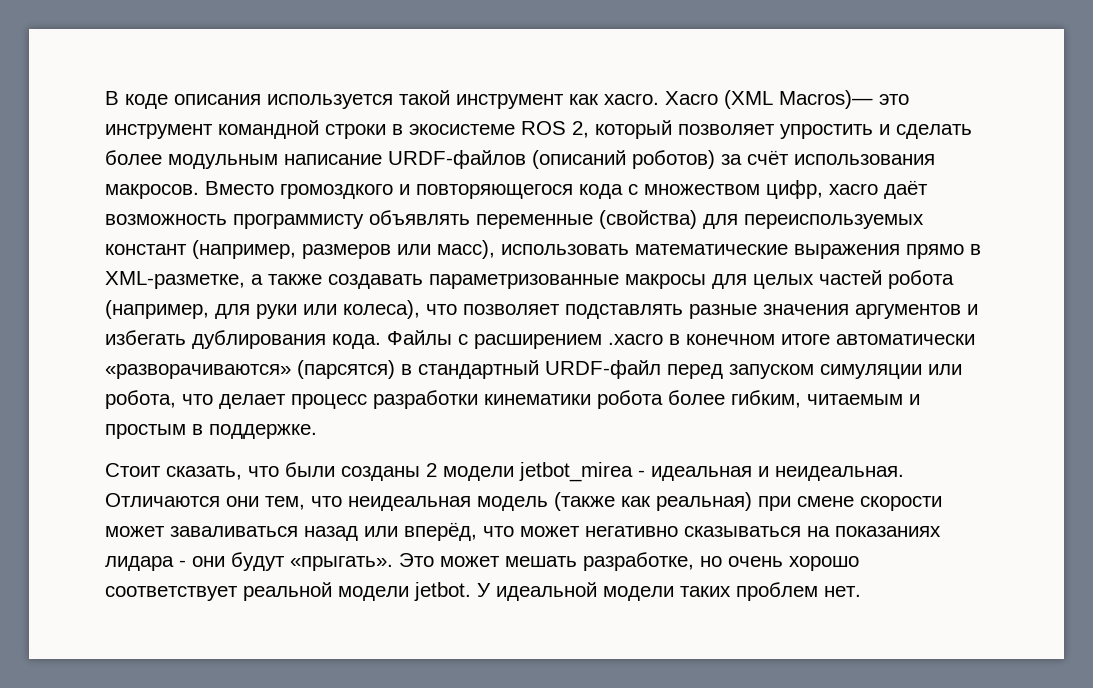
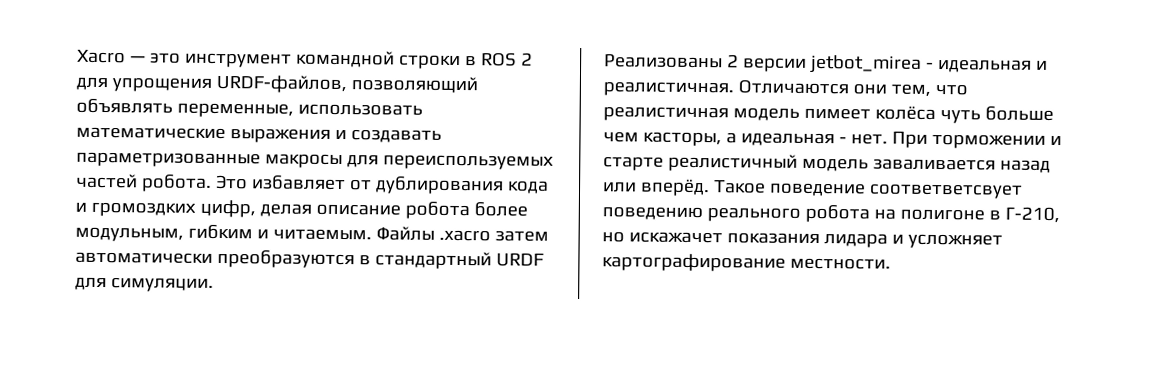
- В коде описания используется такой инструмент как xacro. Xacro (XML Macros)— это инструмент командной строки в экосистеме ROS 2, который позволяет упростить и сделать более модульным написание URDF-файлов (описаний роботов) за счёт использования макросов. Вместо громоздкого и повторяющегося кода с множеством цифр, xacro даёт возможность программисту объявлять переменные (свойства) для переиспользуемых констант (например, размеров или масс), использовать математические выражения прямо в XML-разметке, а также создавать параметризованные макросы для целых частей робота (например, для руки или колеса), что позволяет подставлять разные значения аргументов и избегать дублирования кода. Файлы с расширением .xacro в конечном итоге автоматически «разворачиваются» (парсятся) в стандартный URDF-файл перед запуском симуляции или робота, что делает процесс разработки кинематики робота более гибким, читаемым и простым в поддержке.
- Стоит сказать, что были созданы 2 модели jetbot_mirea - идеальная и неидеальная.
+ Xacro — это инструмент командной строки в ROS 2 для упрощения URDF-файлов, позволяющий объявлять переменные, использовать математические выражения и создавать параметризованные макросы для переиспользуемых частей робота. Это избавляет от дублирования кода и громоздких цифр, делая описание робота более модульным, гибким и читаемым. Файлы .xacro затем автоматически преобразуются в стандартный URDF для симуляции.
+ Реализованы 2 версии jetbot_mirea - идеальная и реалистичная.
- Отличаются они тем, что неидеальная модель (также как реальная) при смене скорости может заваливаться назад или вперёд, что может негативно сказываться на показаниях лидара - они будут «прыгать». Это может мешать разработке, но очень хорошо соответствует реальной модели jetbot. У идеальной модели таких проблем нет.
+ Отличаются они тем, что реалистичная модель пимеет колёса чуть больше чем касторы, а идеальная - нет. При торможении и старте реалистичный модель заваливается назад или вперёд. Такое поведение соответветсвует поведению реального робота на полигоне в Г-210, но искажачет показания лидара и усложняет картографирование местности.

